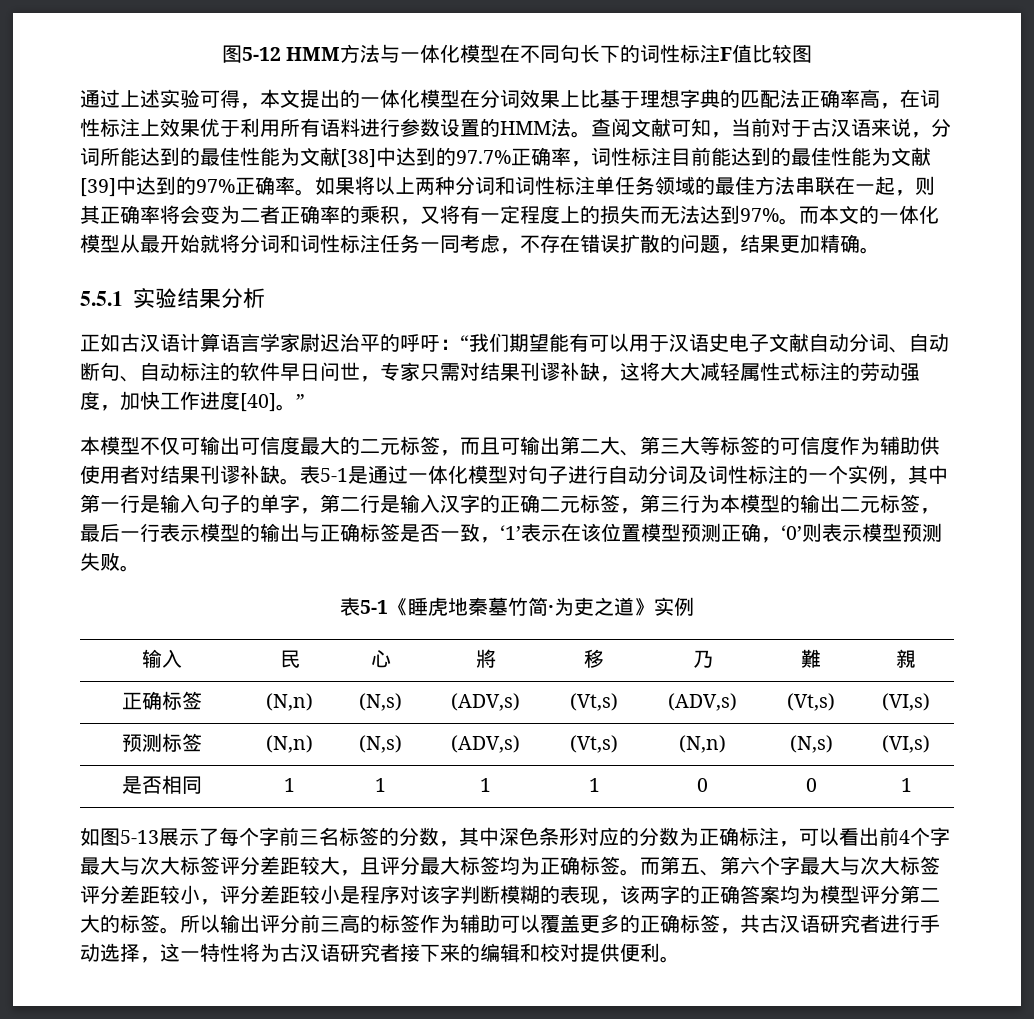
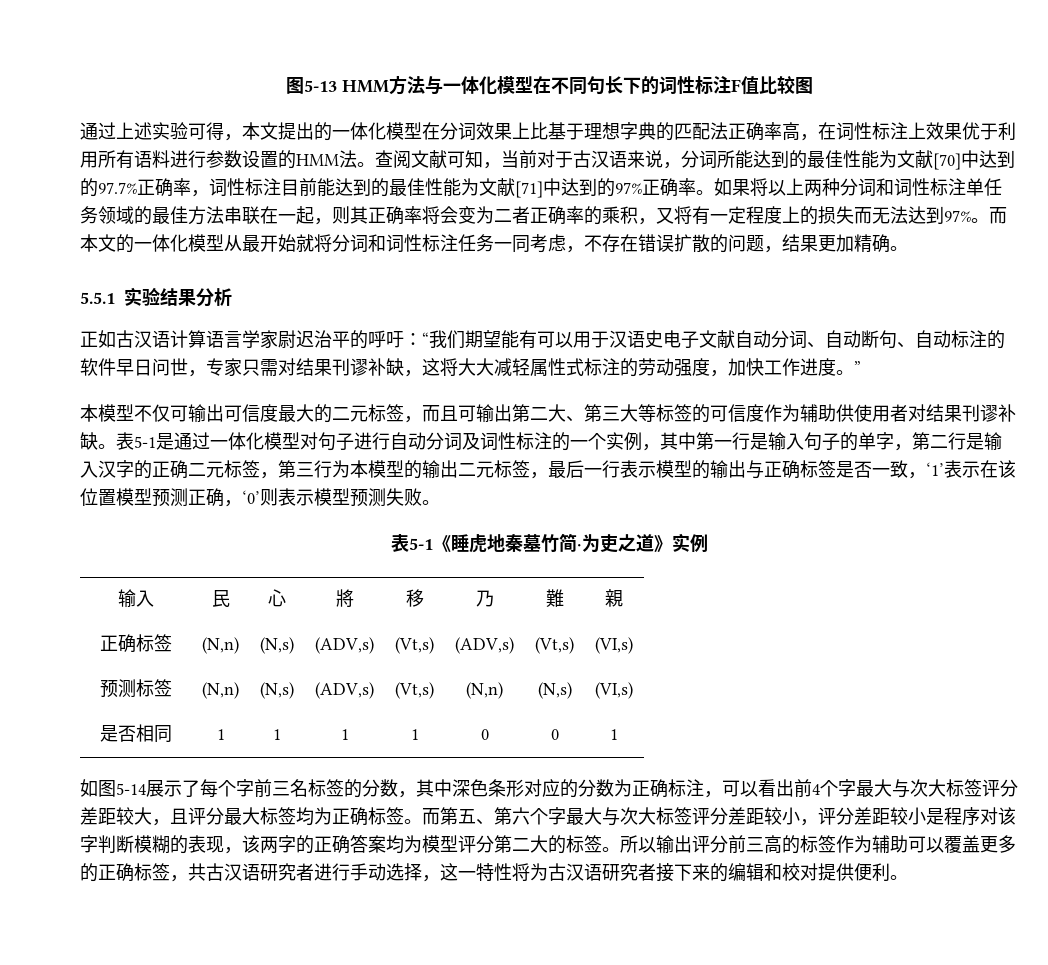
- 图5-12 HMM方法与一体化模型在不同句长下的词性标注F值比较图
+ 图5-13 HMM方法与一体化模型在不同句长下的词性标注F值比较图
- 查阅文献可知，当前对于古汉语来说，分词所能达到的最佳性能为文献[38]中达到的97.7%正确率，词性标注目前能达到的最佳性能为文献[39]中达到的97%正确率。
+ 查阅文献可知，当前对于古汉语来说，分词所能达到的最佳性能为文献[70]中达到的97.7%正确率，词性标注目前能达到的最佳性能为文献[71]中达到的97%正确率。
- 正如古汉语计算语言学家尉迟治平的呼吁：“我们期望能有可以用于汉语史电子文献自动分词、自动断句、自动标注的软件早日问世，专家只需对结果刊谬补缺，这将大大减轻属性式标注的劳动强度，加快工作进度[40]。”
+ 正如古汉语计算语言学家尉迟治平的呼吁：“我们期望能有可以用于汉语史电子文献自动分词、自动断句、自动标注的软件早日问世，专家只需对结果刊谬补缺，这将大大减轻属性式标注的劳动强度，加快工作进度。”
- 如图5-13展示了每个字前三名标签的分数，其中深色条形对应的分数为正确标注，可以看出前4个字最大与次大标签评分差距较大，且评分最大标签均为正确标签。
+ 如图5-14展示了每个字前三名标签的分数，其中深色条形对应的分数为正确标注，可以看出前4个字最大与次大标签评分差距较大，且评分最大标签均为正确标签。

